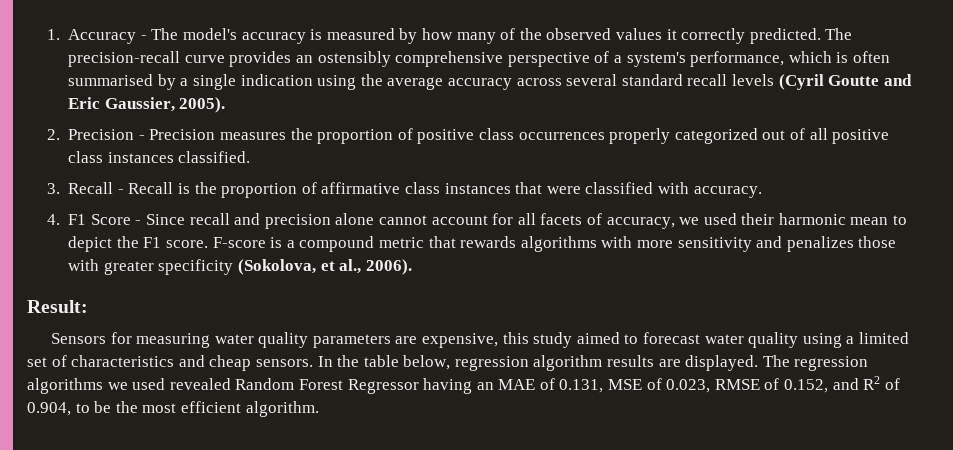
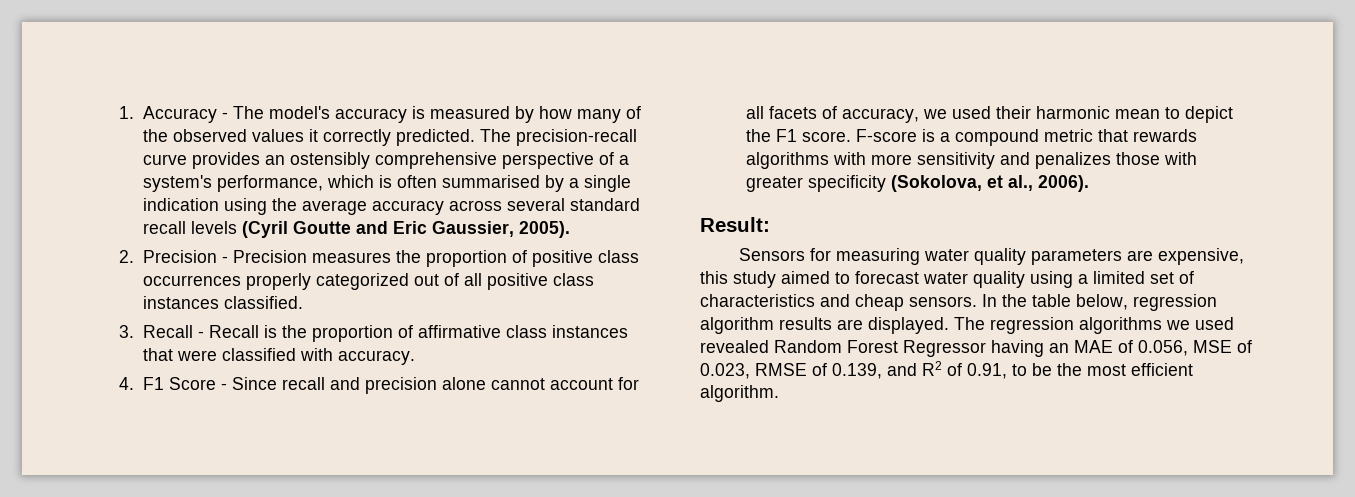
- The regression algorithms we used revealed Random Forest Regressor having an MAE of 0.131, MSE of 0.023, RMSE of 0.152, and R2 of 0.904, to be the most efficient algorithm.
+ The regression algorithms we used revealed Random Forest Regressor having an MAE of 0.056, MSE of 0.023, RMSE of 0.139, and R2 of 0.91, to be the most efficient algorithm.

